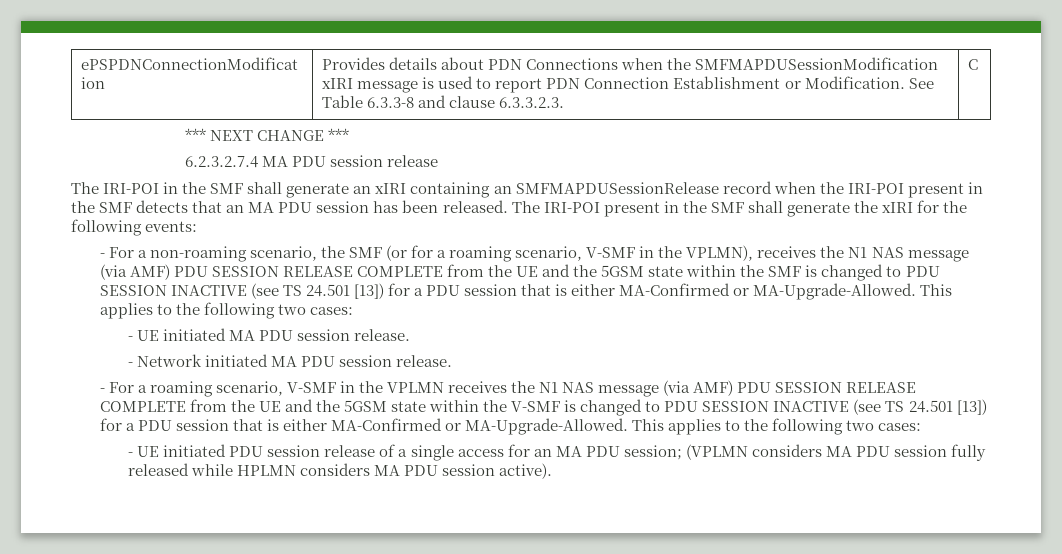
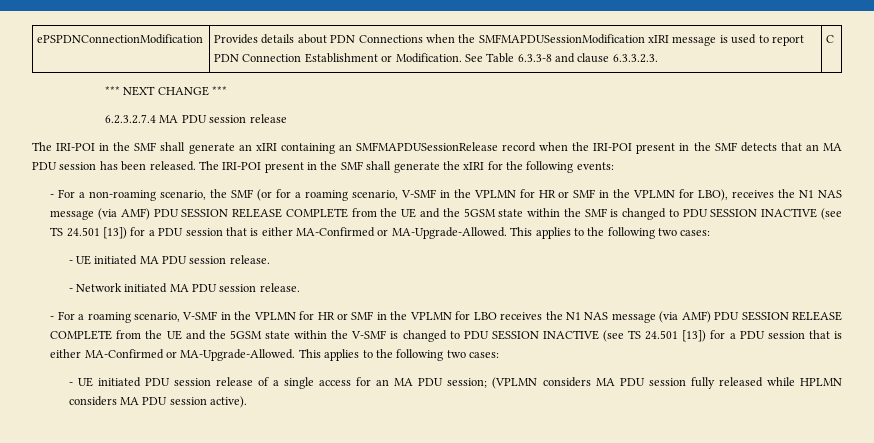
- - For a non-roaming scenario, the SMF (or for a roaming scenario, V-SMF in the VPLMN), receives the N1 NAS message (via AMF) PDU SESSION RELEASE COMPLETE from the UE and the 5GSM state within the SMF is changed to PDU SESSION INACTIVE (see TS 24.501 [13]) for a PDU session that is either MA-Confirmed or MA-Upgrade-Allowed.
+ - For a non-roaming scenario, the SMF (or for a roaming scenario, V-SMF in the VPLMN for HR or SMF in the VPLMN for LBO), receives the N1 NAS message (via AMF) PDU SESSION RELEASE COMPLETE from the UE and the 5GSM state within the SMF is changed to PDU SESSION INACTIVE (see TS 24.501 [13]) for a PDU session that is either MA-Confirmed or MA-Upgrade-Allowed.
- - For a roaming scenario, V-SMF in the VPLMN receives the N1 NAS message (via AMF) PDU SESSION RELEASE COMPLETE from the UE and the 5GSM state within the V-SMF is changed to PDU SESSION INACTIVE (see TS 24.501 [13]) for a PDU session that is either MA-Confirmed or MA-Upgrade-Allowed.
+ - For a roaming scenario, V-SMF in the VPLMN for HR or SMF in the VPLMN for LBO receives the N1 NAS message (via AMF) PDU SESSION RELEASE COMPLETE from the UE and the 5GSM state within the V-SMF is changed to PDU SESSION INACTIVE (see TS 24.501 [13]) for a PDU session that is either MA-Confirmed or MA-Upgrade-Allowed.

